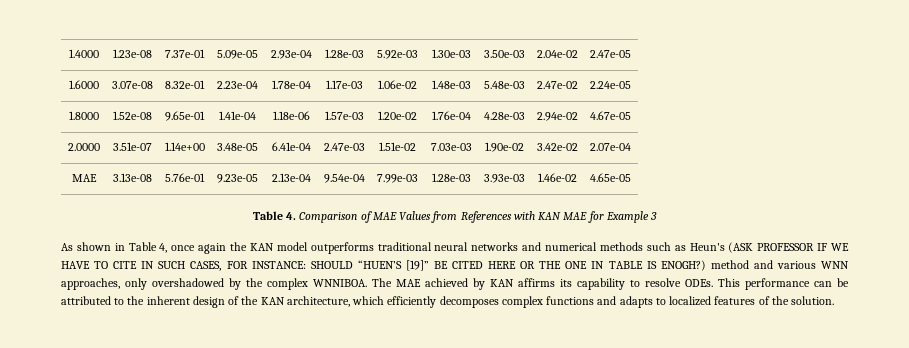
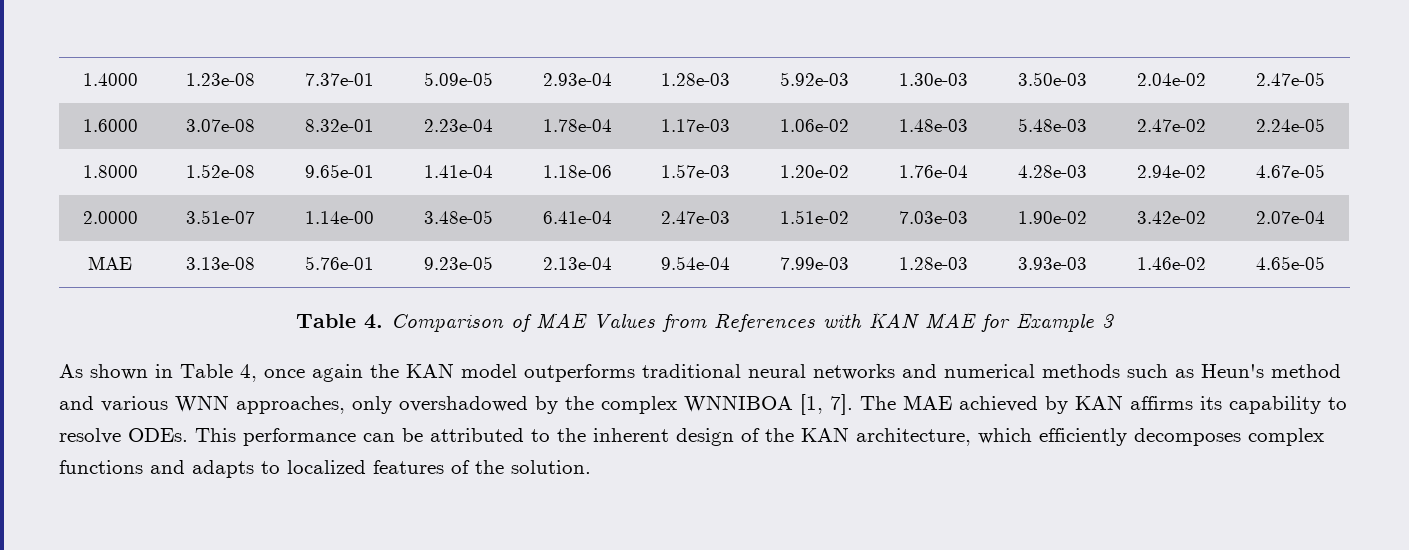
- 2.0000 | 3.51e-07 | 1.14e+00 | 3.48e-05 | 6.41e-04 | 2.47e-03 | 1.51e-02 | 7.03e-03 | 1.90e-02 | 3.42e-02 | 2.07e-04
+ 2.0000 | 3.51e-07 | 1.14e-00 | 3.48e-05 | 6.41e-04 | 2.47e-03 | 1.51e-02 | 7.03e-03 | 1.90e-02 | 3.42e-02 | 2.07e-04
- As shown in Table 4, once again the KAN model outperforms traditional neural networks and numerical methods such as Heun's (ASK PROFESSOR IF WE HAVE TO CITE IN SUCH CASES, FOR INSTANCE: SHOULD “HUEN’S [19]” BE CITED HERE OR THE ONE IN TABLE IS ENOGH?) method and various WNN approaches, only overshadowed by the complex WNNIBOA.
+ As shown in Table 4, once again the KAN model outperforms traditional neural networks and numerical methods such as Heun's method and various WNN approaches, only overshadowed by the complex WNNIBOA [1, 7].

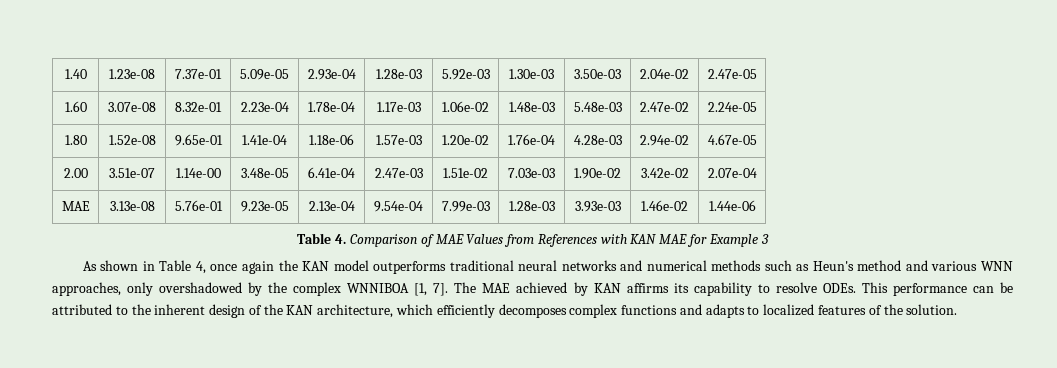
- 1.4000 | 1.23e-08 | 7.37e-01 | 5.09e-05 | 2.93e-04 | 1.28e-03 | 5.92e-03 | 1.30e-03 | 3.50e-03 | 2.04e-02 | 2.47e-05
+ 1.40 | 1.23e-08 | 7.37e-01 | 5.09e-05 | 2.93e-04 | 1.28e-03 | 5.92e-03 | 1.30e-03 | 3.50e-03 | 2.04e-02 | 2.47e-05
- 1.6000 | 3.07e-08 | 8.32e-01 | 2.23e-04 | 1.78e-04 | 1.17e-03 | 1.06e-02 | 1.48e-03 | 5.48e-03 | 2.47e-02 | 2.24e-05
+ 1.60 | 3.07e-08 | 8.32e-01 | 2.23e-04 | 1.78e-04 | 1.17e-03 | 1.06e-02 | 1.48e-03 | 5.48e-03 | 2.47e-02 | 2.24e-05
- 1.8000 | 1.52e-08 | 9.65e-01 | 1.41e-04 | 1.18e-06 | 1.57e-03 | 1.20e-02 | 1.76e-04 | 4.28e-03 | 2.94e-02 | 4.67e-05
+ 1.80 | 1.52e-08 | 9.65e-01 | 1.41e-04 | 1.18e-06 | 1.57e-03 | 1.20e-02 | 1.76e-04 | 4.28e-03 | 2.94e-02 | 4.67e-05
- 2.0000 | 3.51e-07 | 1.14e-00 | 3.48e-05 | 6.41e-04 | 2.47e-03 | 1.51e-02 | 7.03e-03 | 1.90e-02 | 3.42e-02 | 2.07e-04
+ 2.00 | 3.51e-07 | 1.14e-00 | 3.48e-05 | 6.41e-04 | 2.47e-03 | 1.51e-02 | 7.03e-03 | 1.90e-02 | 3.42e-02 | 2.07e-04
- MAE | 3.13e-08 | 5.76e-01 | 9.23e-05 | 2.13e-04 | 9.54e-04 | 7.99e-03 | 1.28e-03 | 3.93e-03 | 1.46e-02 | 4.65e-05
+ MAE | 3.13e-08 | 5.76e-01 | 9.23e-05 | 2.13e-04 | 9.54e-04 | 7.99e-03 | 1.28e-03 | 3.93e-03 | 1.46e-02 | 1.44e-06

